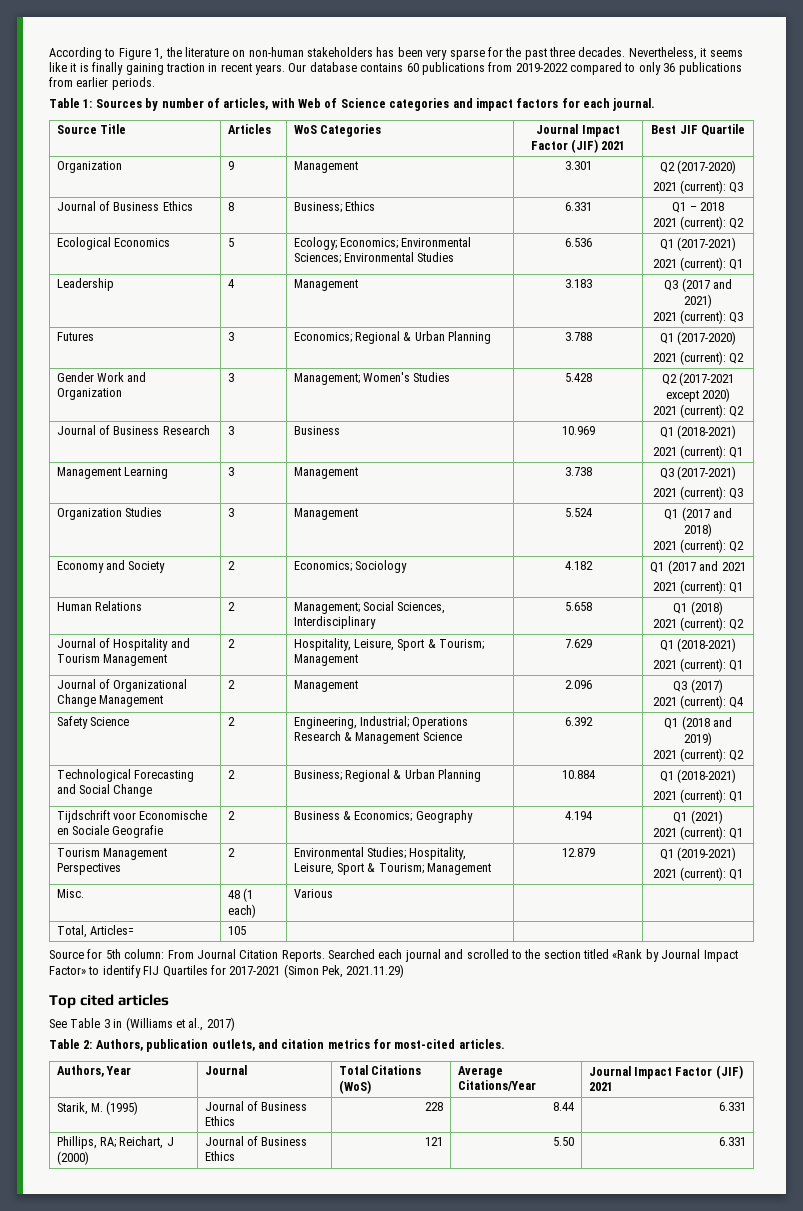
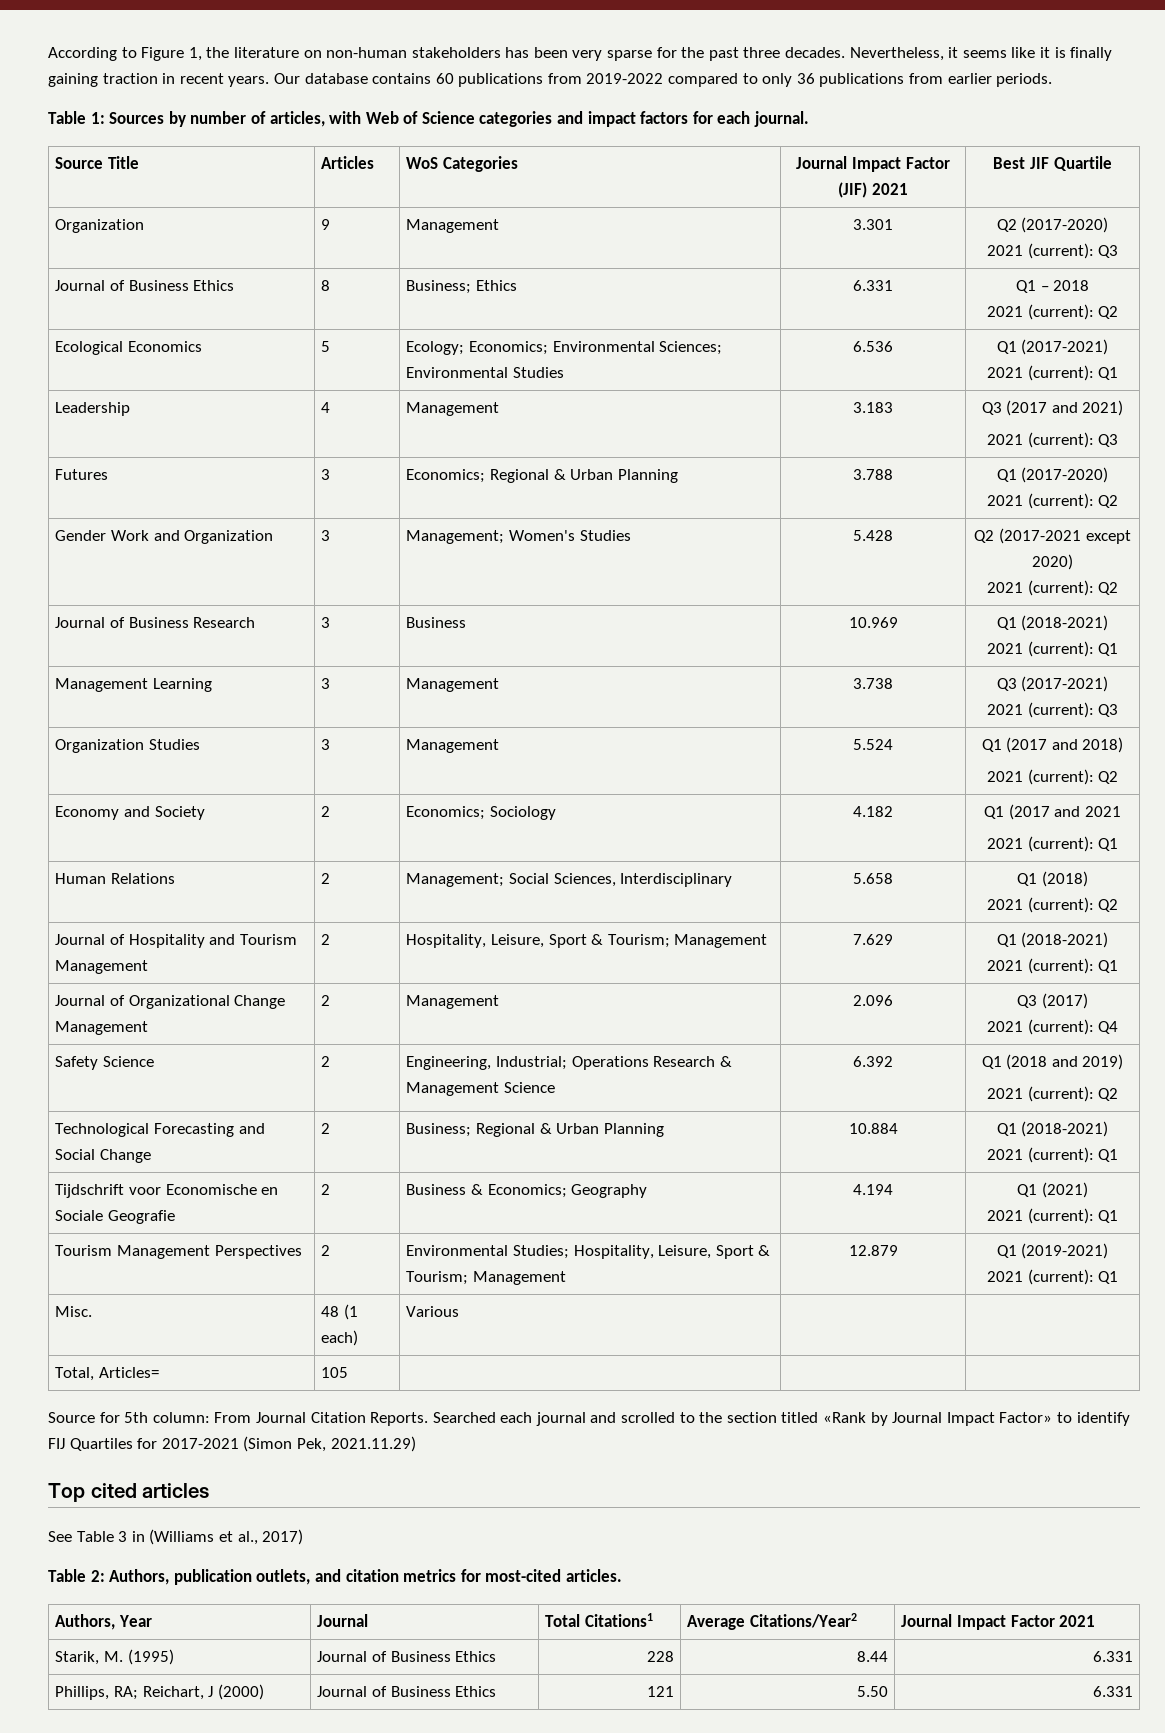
- Authors, Year | Journal | Total Citations (WoS) | Average Citations/Year | Journal Impact Factor (JIF) 2021
+ Authors, Year | Journal | Total Citations1 | Average Citations/Year2 | Journal Impact Factor 2021

